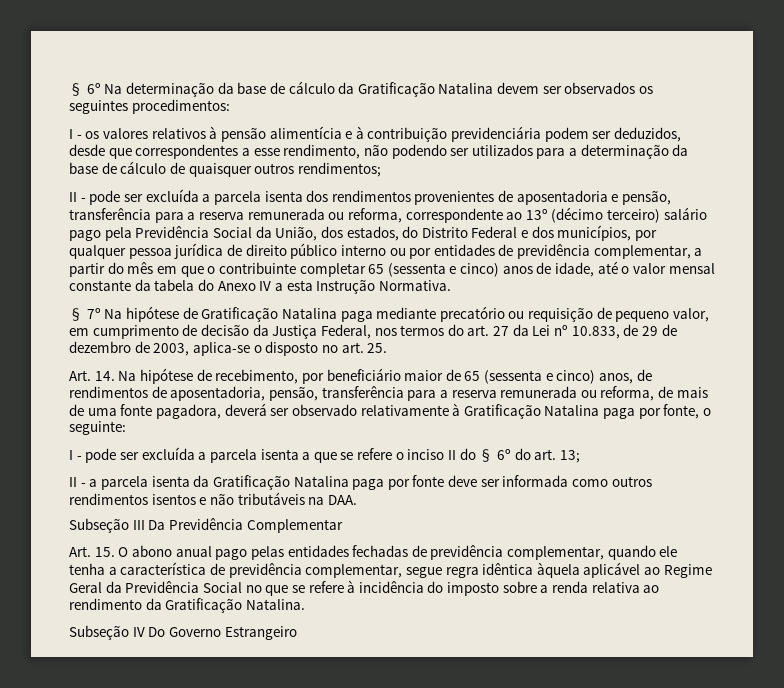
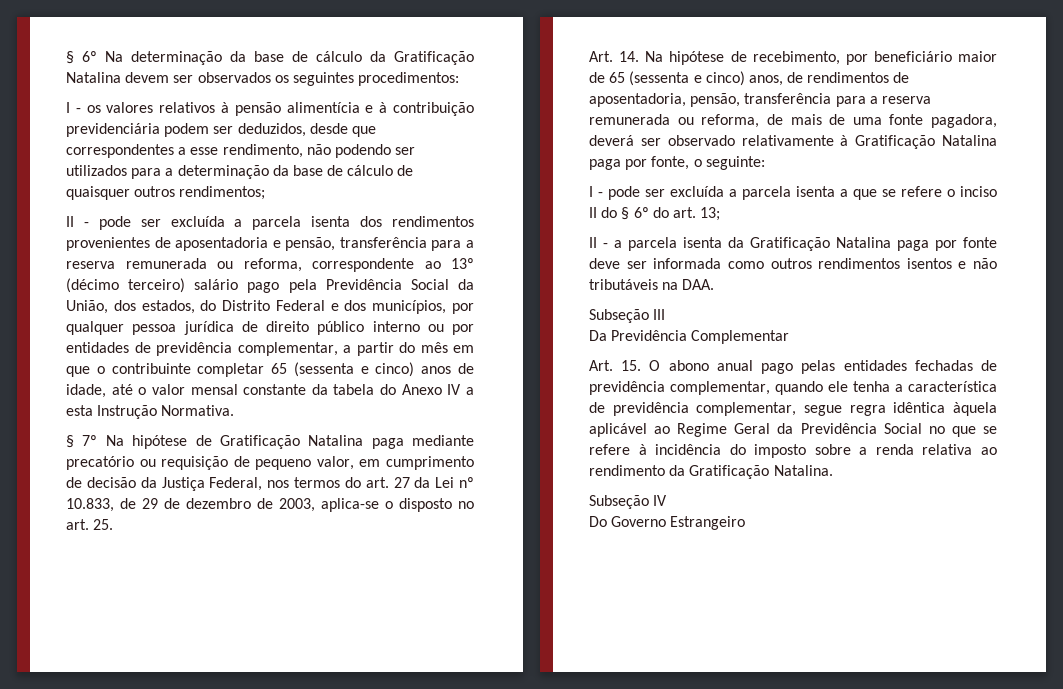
- Subseção III Da Previdência Complementar
+ Subseção III
+ Da Previdência Complementar
- Subseção IV Do Governo Estrangeiro
+ Subseção IV
+ Do Governo Estrangeiro

